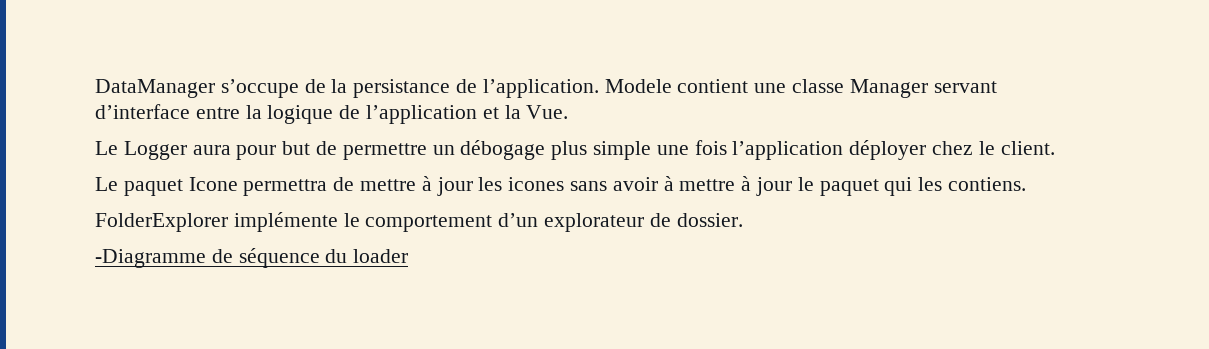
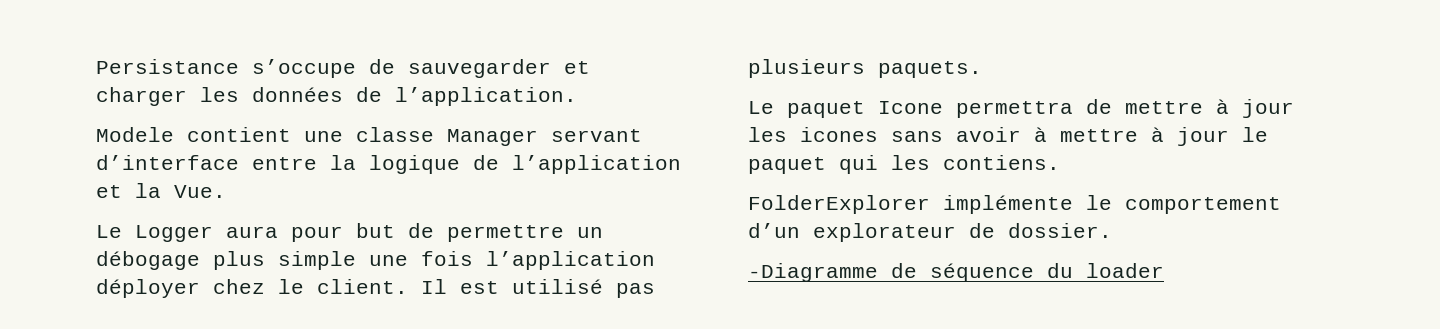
- DataManager s’occupe de la persistance de l’application. Modele contient une classe Manager servant d’interface entre la logique de l’application et la Vue.
+ Persistance s’occupe de sauvegarder et charger les données de l’application.
+ Modele contient une classe Manager servant d’interface entre la logique de l’application et la Vue.
+ Il est utilisé pas plusieurs paquets.

